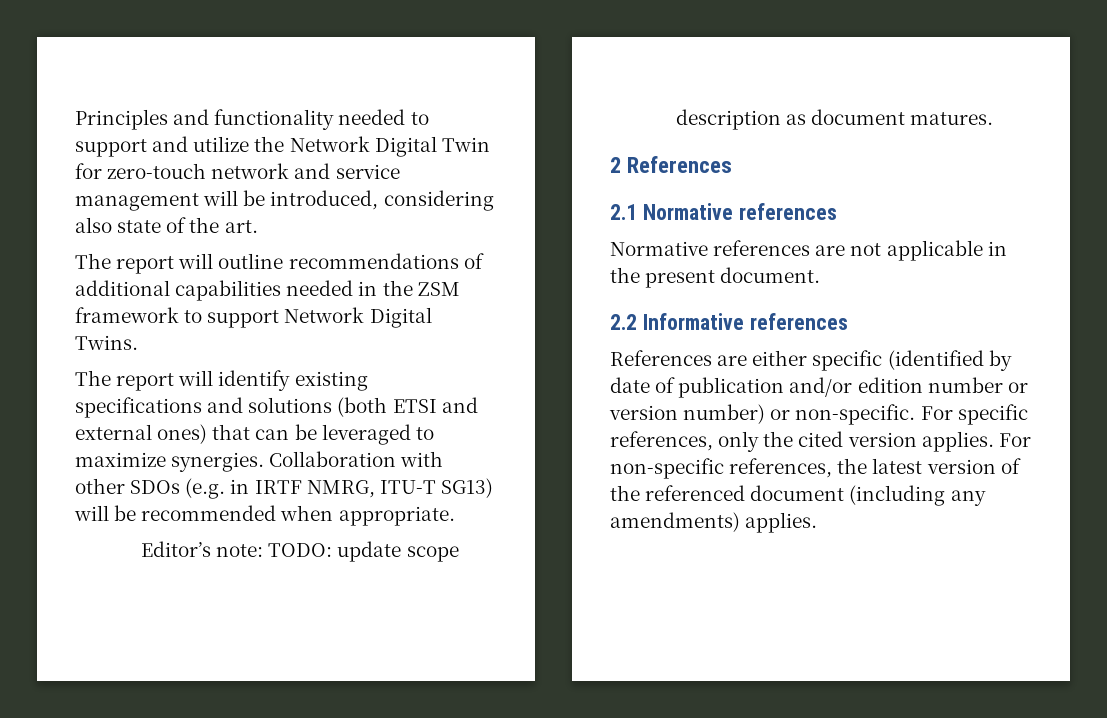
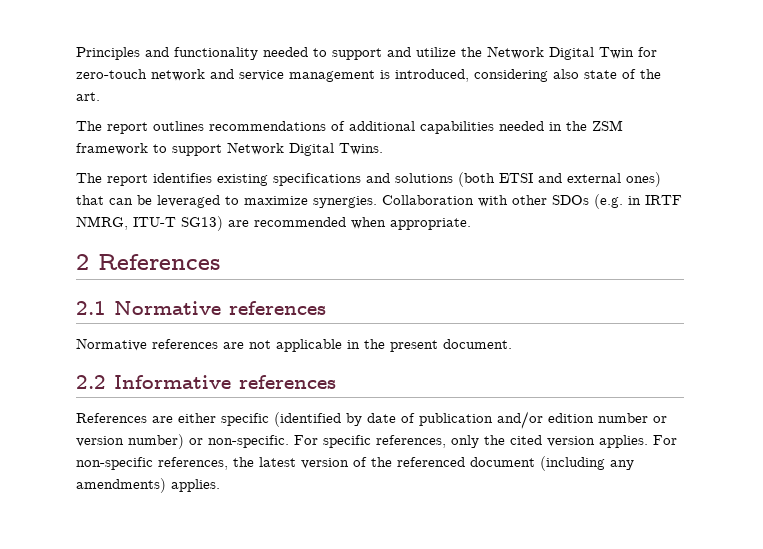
- Principles and functionality needed to support and utilize the Network Digital Twin for zero-touch network and service management will be introduced, considering also state of the art.
+ Principles and functionality needed to support and utilize the Network Digital Twin for zero-touch network and service management is introduced, considering also state of the art.
- The report will outline recommendations of additional capabilities needed in the ZSM framework to support Network Digital Twins.
+ The report outlines recommendations of additional capabilities needed in the ZSM framework to support Network Digital Twins.
- The report will identify existing specifications and solutions (both ETSI and external ones) that can be leveraged to maximize synergies.
+ The report identifies existing specifications and solutions (both ETSI and external ones) that can be leveraged to maximize synergies.
- Collaboration with other SDOs (e.g. in IRTF NMRG, ITU-T SG13) will be recommended when appropriate.
+ Collaboration with other SDOs (e.g. in IRTF NMRG, ITU-T SG13) are recommended when appropriate.
- Editor’s note: TODO: update scope description as document matures.

